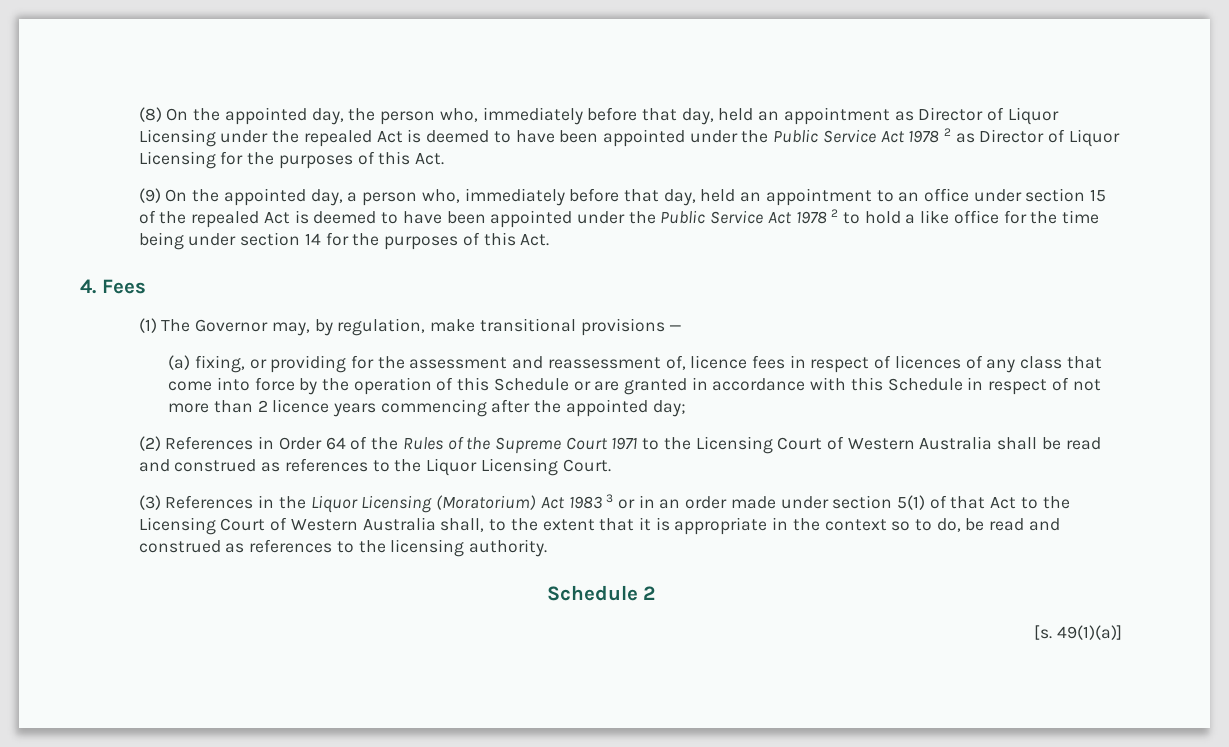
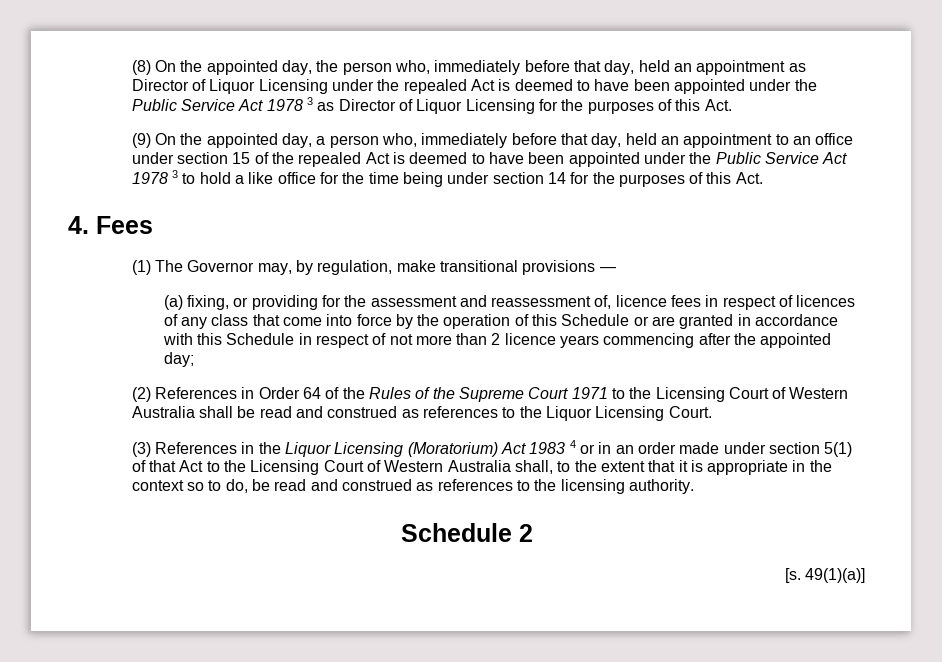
- (8) On the appointed day, the person who, immediately before that day, held an appointment as Director of Liquor Licensing under the repealed Act is deemed to have been appointed under the Public Service Act 1978 2 as Director of Liquor Licensing for the purposes of this Act.
+ (8) On the appointed day, the person who, immediately before that day, held an appointment as Director of Liquor Licensing under the repealed Act is deemed to have been appointed under the Public Service Act 1978 3 as Director of Liquor Licensing for the purposes of this Act.
- (9) On the appointed day, a person who, immediately before that day, held an appointment to an office under section 15 of the repealed Act is deemed to have been appointed under the Public Service Act 1978 2 to hold a like office for the time being under section 14 for the purposes of this Act.
+ (9) On the appointed day, a person who, immediately before that day, held an appointment to an office under section 15 of the repealed Act is deemed to have been appointed under the Public Service Act 1978 3 to hold a like office for the time being under section 14 for the purposes of this Act.
- (3) References in the Liquor Licensing (Moratorium) Act 1983 3 or in an order made under section 5(1) of that Act to the Licensing Court of Western Australia shall, to the extent that it is appropriate in the context so to do, be read and construed as references to the licensing authority.
+ (3) References in the Liquor Licensing (Moratorium) Act 1983 4 or in an order made under section 5(1) of that Act to the Licensing Court of Western Australia shall, to the extent that it is appropriate in the context so to do, be read and construed as references to the licensing authority.

